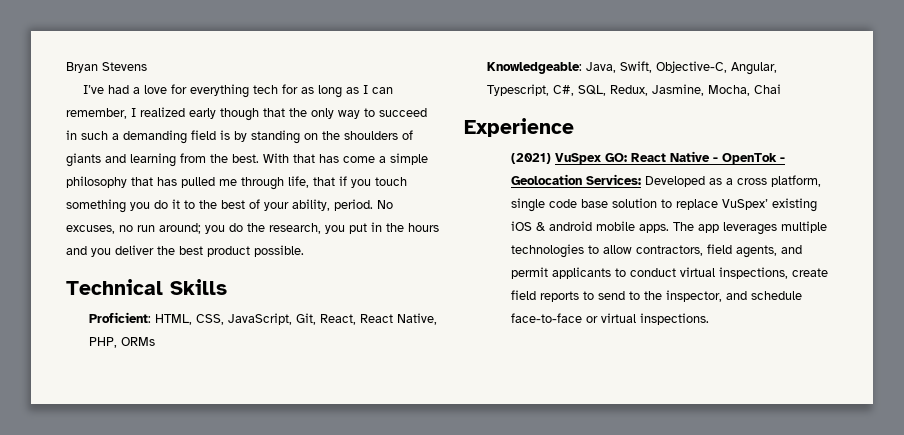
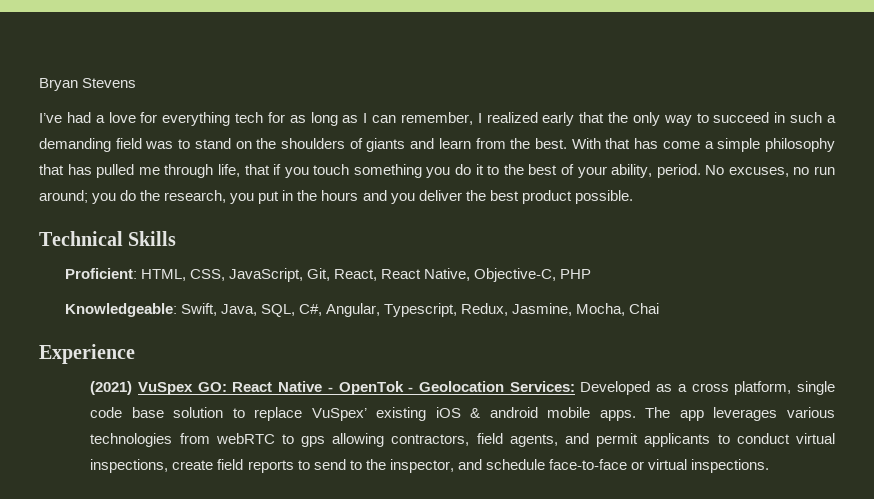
- I’ve had a love for everything tech for as long as I can remember, I realized early though that the only way to succeed in such a demanding field is by standing on the shoulders of giants and learning from the best.
+ I’ve had a love for everything tech for as long as I can remember, I realized early that the only way to succeed in such a demanding field was to stand on the shoulders of giants and learn from the best.
- Proficient: HTML, CSS, JavaScript, Git, React, React Native, PHP, ORMs
+ Proficient: HTML, CSS, JavaScript, Git, React, React Native, Objective-C, PHP
- Knowledgeable: Java, Swift, Objective-C, Angular, Typescript, C#, SQL, Redux, Jasmine, Mocha, Chai
+ Knowledgeable: Swift, Java, SQL, C#, Angular, Typescript, Redux, Jasmine, Mocha, Chai
- The app leverages multiple technologies to allow contractors, field agents, and permit applicants to conduct virtual inspections, create field reports to send to the inspector, and schedule face-to-face or virtual inspections.
+ The app leverages various technologies from webRTC to gps allowing contractors, field agents, and permit applicants to conduct virtual inspections, create field reports to send to the inspector, and schedule face-to-face or virtual inspections.

